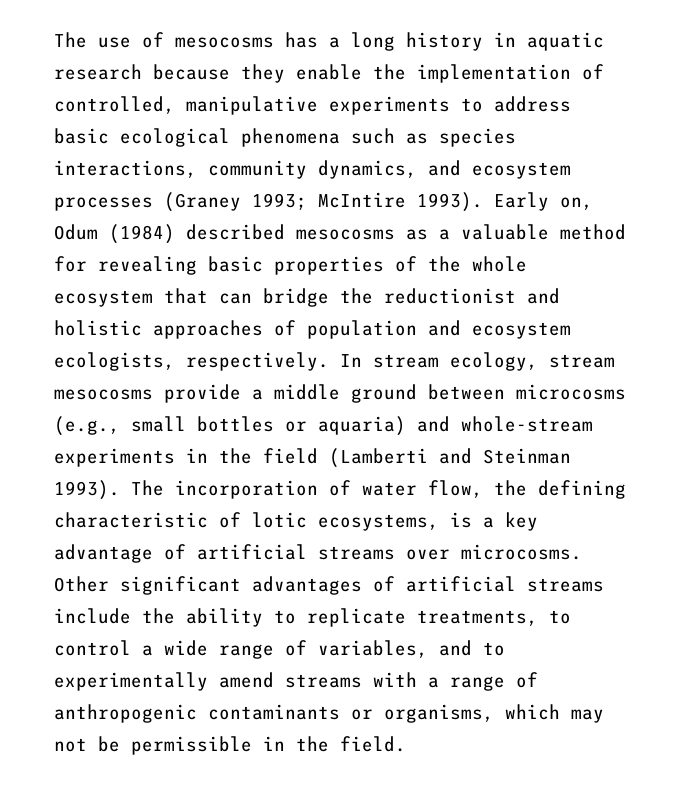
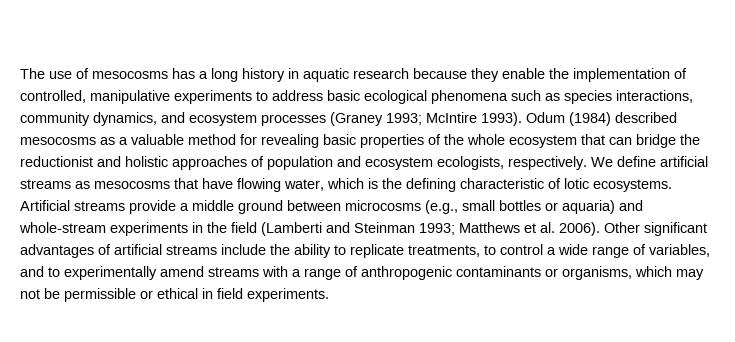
- Early on, Odum (1984) described mesocosms as a valuable method for revealing basic properties of the whole ecosystem that can bridge the reductionist and holistic approaches of population and ecosystem ecologists, respectively.
+ Odum (1984) described mesocosms as a valuable method for revealing basic properties of the whole ecosystem that can bridge the reductionist and holistic approaches of population and ecosystem ecologists, respectively.
- In stream ecology, stream mesocosms provide a middle ground between microcosms (e.g., small bottles or aquaria) and whole-stream experiments in the field (Lamberti and Steinman 1993). The incorporation of water flow, the defining characteristic of lotic ecosystems, is a key advantage of artificial streams over microcosms.
+ We define artificial streams as mesocosms that have flowing water, which is the defining characteristic of lotic ecosystems. Artificial streams provide a middle ground between microcosms (e.g., small bottles or aquaria) and whole-stream experiments in the field (Lamberti and Steinman 1993; Matthews et al. 2006).
- Other significant advantages of artificial streams include the ability to replicate treatments, to control a wide range of variables, and to experimentally amend streams with a range of anthropogenic contaminants or organisms, which may not be permissible in the field.
+ Other significant advantages of artificial streams include the ability to replicate treatments, to control a wide range of variables, and to experimentally amend streams with a range of anthropogenic contaminants or organisms, which may not be permissible or ethical in field experiments.

